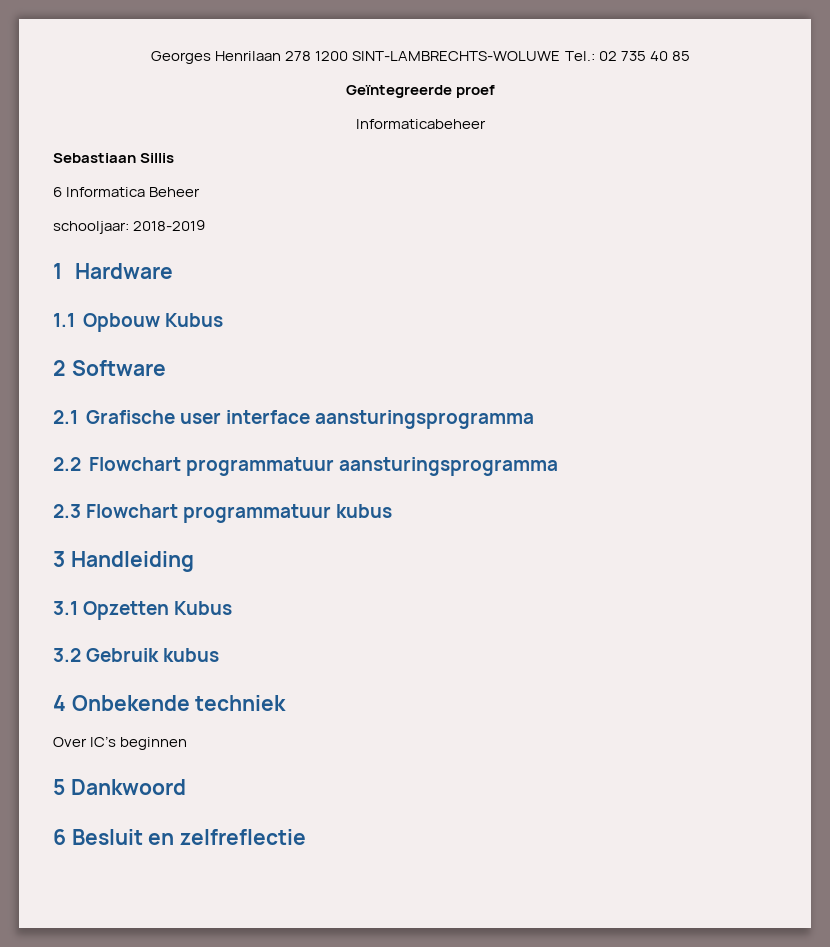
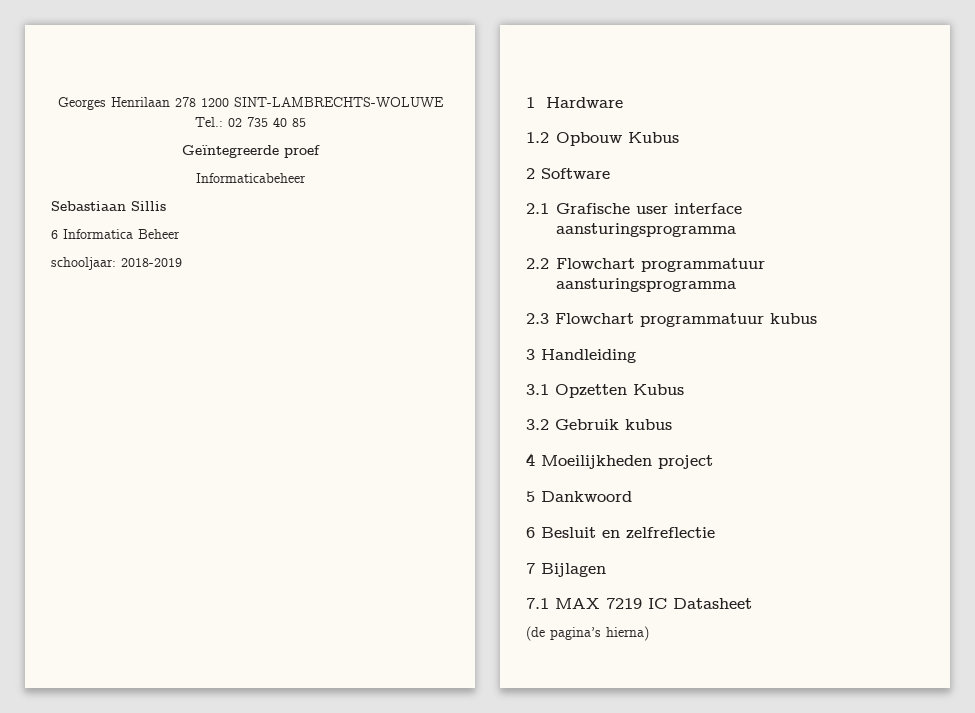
- 1.1 Opbouw Kubus
+ 1.2 Opbouw Kubus
- 4 Onbekende techniek
- Over IC’s beginnen
+ 4 Moeilijkheden project
+ 7 Bijlagen
+ 7.1 MAX 7219 IC Datasheet
+ (de pagina’s hierna)

